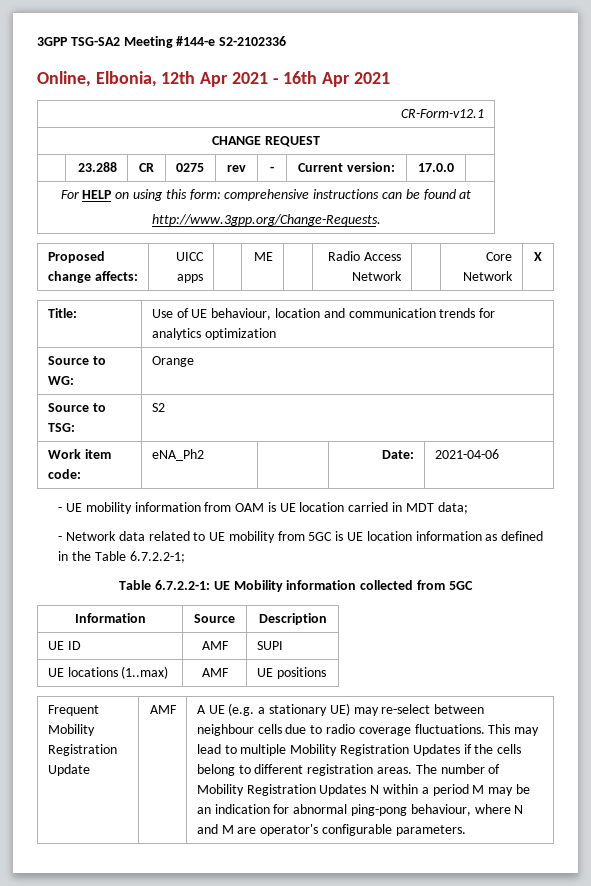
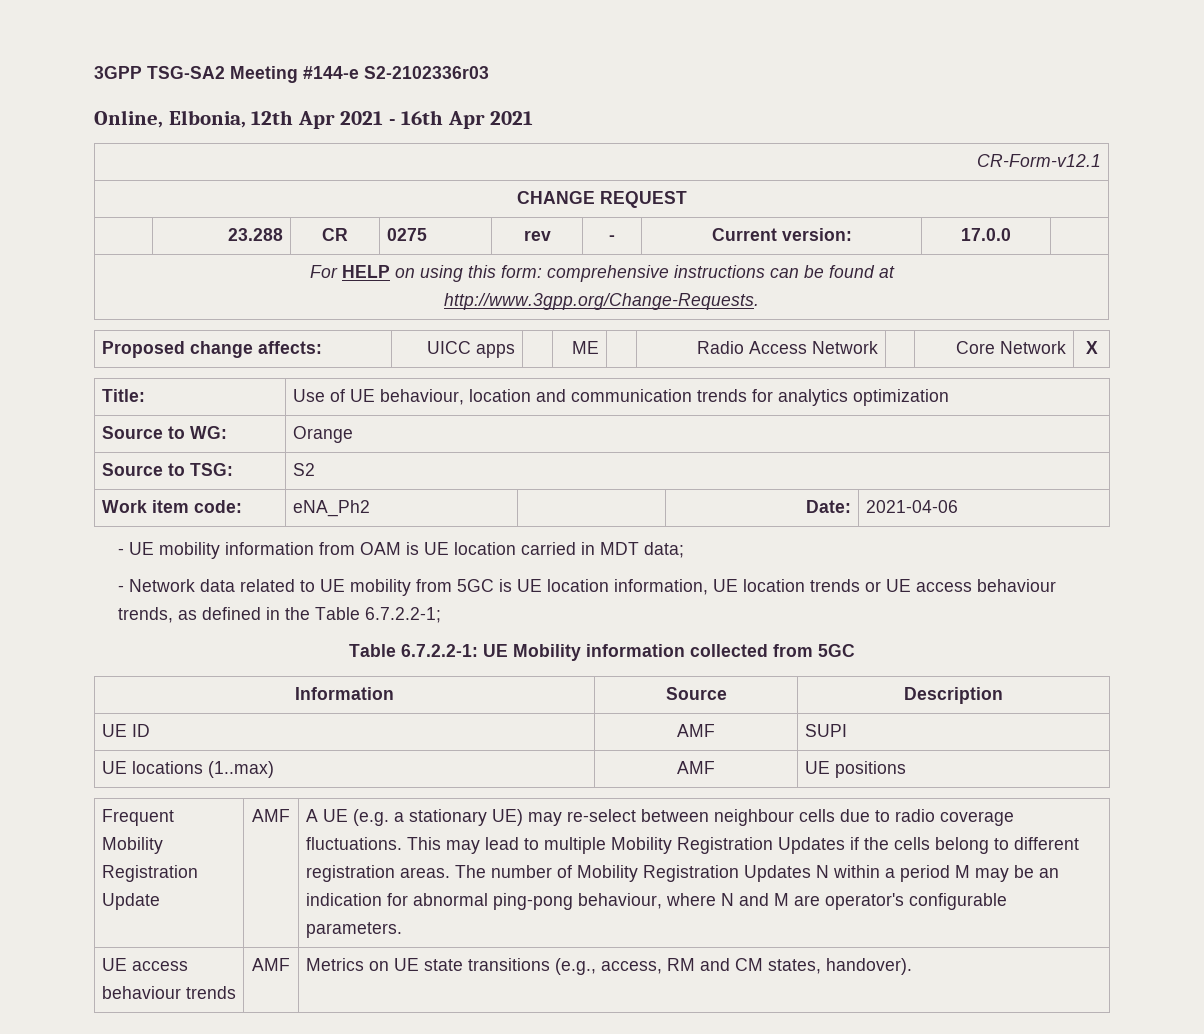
- 3GPP TSG-SA2 Meeting #144-e S2-2102336
+ 3GPP TSG-SA2 Meeting #144-e S2-2102336r03
- - Network data related to UE mobility from 5GC is UE location information as defined in the Table 6.7.2.2-1;
+ - Network data related to UE mobility from 5GC is UE location information, UE location trends or UE access behaviour trends, as defined in the Table 6.7.2.2-1;
+ UE access behaviour trends | AMF | Metrics on UE state transitions (e.g., access, RM and CM states, handover).

